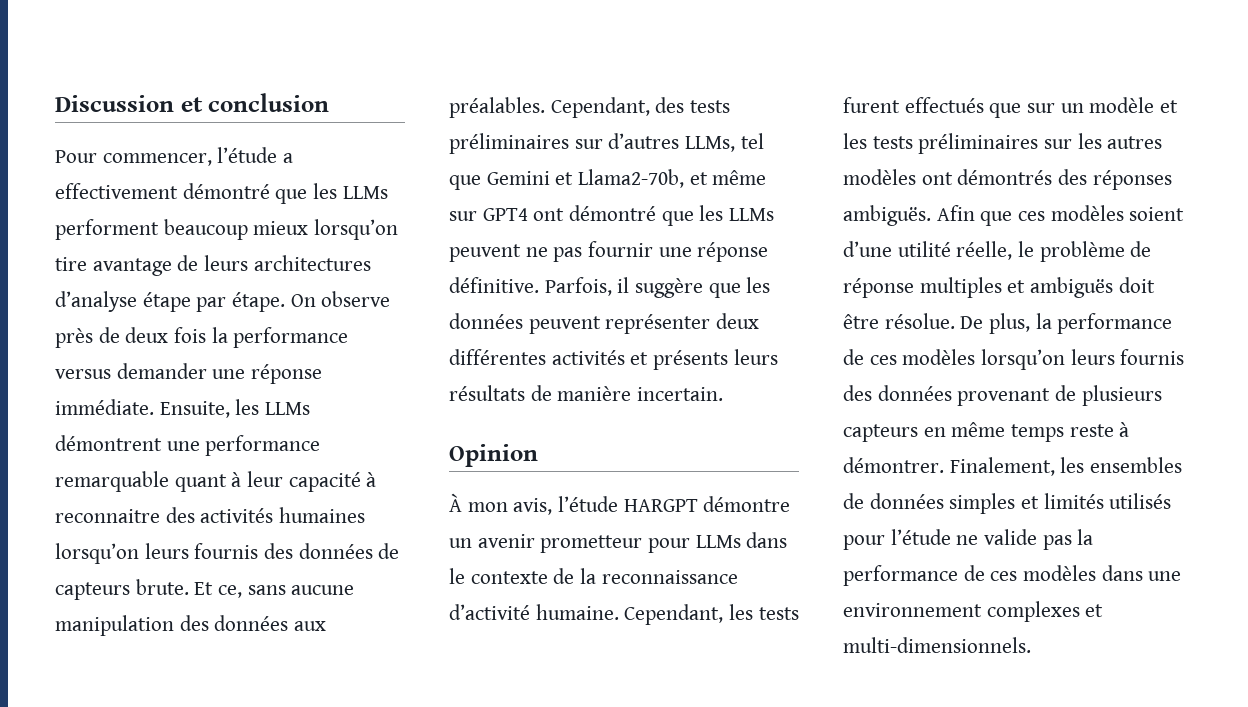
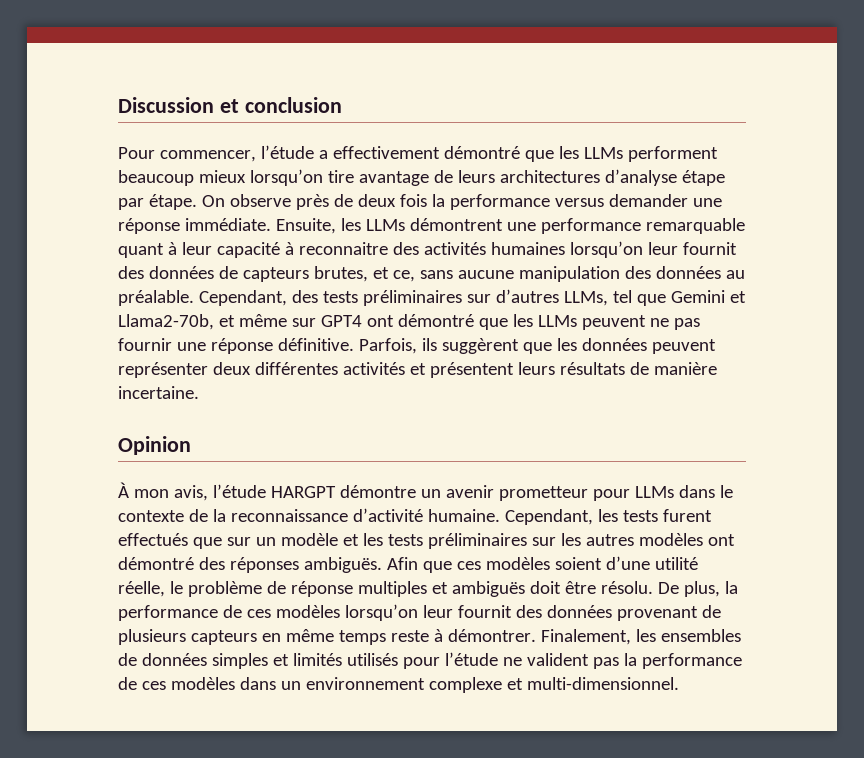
- Ensuite, les LLMs démontrent une performance remarquable quant à leur capacité à reconnaitre des activités humaines lorsqu’on leurs fournis des données de capteurs brute. Et ce, sans aucune manipulation des données aux préalables.
+ Ensuite, les LLMs démontrent une performance remarquable quant à leur capacité à reconnaitre des activités humaines lorsqu’on leur fournit des données de capteurs brutes, et ce, sans aucune manipulation des données au préalable.
- Parfois, il suggère que les données peuvent représenter deux différentes activités et présents leurs résultats de manière incertain.
+ Parfois, ils suggèrent que les données peuvent représenter deux différentes activités et présentent leurs résultats de manière incertaine.
- Cependant, les tests furent effectués que sur un modèle et les tests préliminaires sur les autres modèles ont démontrés des réponses ambiguës.
+ Cependant, les tests furent effectués que sur un modèle et les tests préliminaires sur les autres modèles ont démontré des réponses ambiguës.
- Afin que ces modèles soient d’une utilité réelle, le problème de réponse multiples et ambiguës doit être résolue.
+ Afin que ces modèles soient d’une utilité réelle, le problème de réponse multiples et ambiguës doit être résolu.
- De plus, la performance de ces modèles lorsqu’on leurs fournis des données provenant de plusieurs capteurs en même temps reste à démontrer.
+ De plus, la performance de ces modèles lorsqu’on leur fournit des données provenant de plusieurs capteurs en même temps reste à démontrer.
- Finalement, les ensembles de données simples et limités utilisés pour l’étude ne valide pas la performance de ces modèles dans une environnement complexes et multi-dimensionnels.
+ Finalement, les ensembles de données simples et limités utilisés pour l’étude ne valident pas la performance de ces modèles dans un environnement complexe et multi-dimensionnel.

